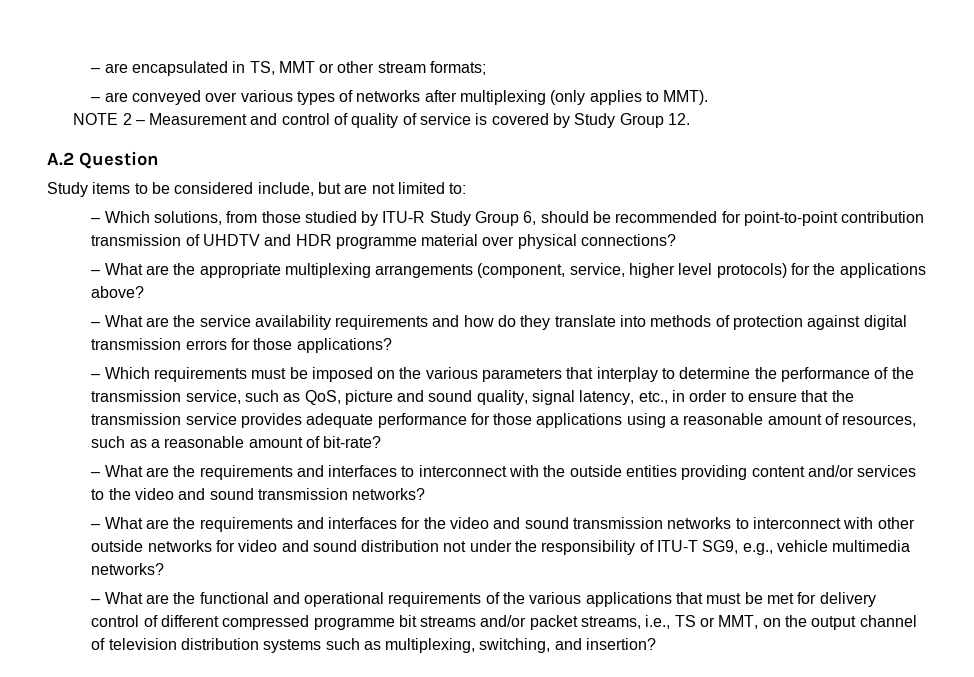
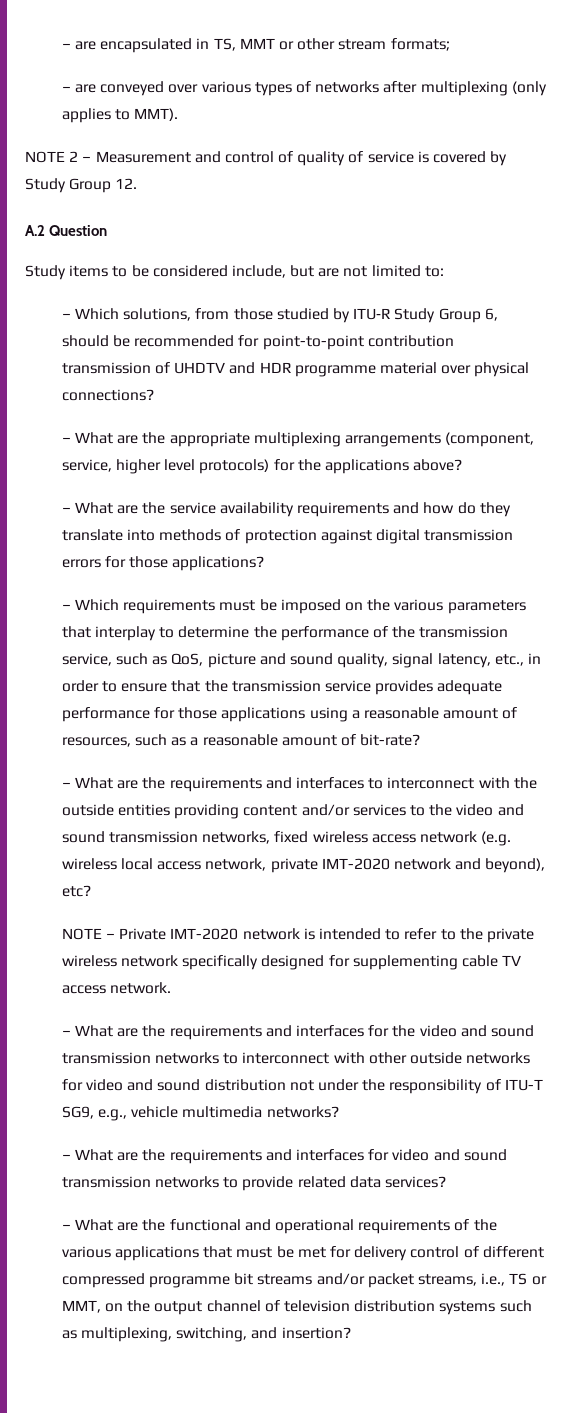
- – What are the requirements and interfaces to interconnect with the outside entities providing content and/or services to the video and sound transmission networks?
+ – What are the requirements and interfaces to interconnect with the outside entities providing content and/or services to the video and sound transmission networks, fixed wireless access network (e.g. wireless local access network, private IMT-2020 network and beyond), etc?
+ NOTE – Private IMT-2020 network is intended to refer to the private wireless network specifically designed for supplementing cable TV access network.
+ – What are the requirements and interfaces for video and sound transmission networks to provide related data services?

